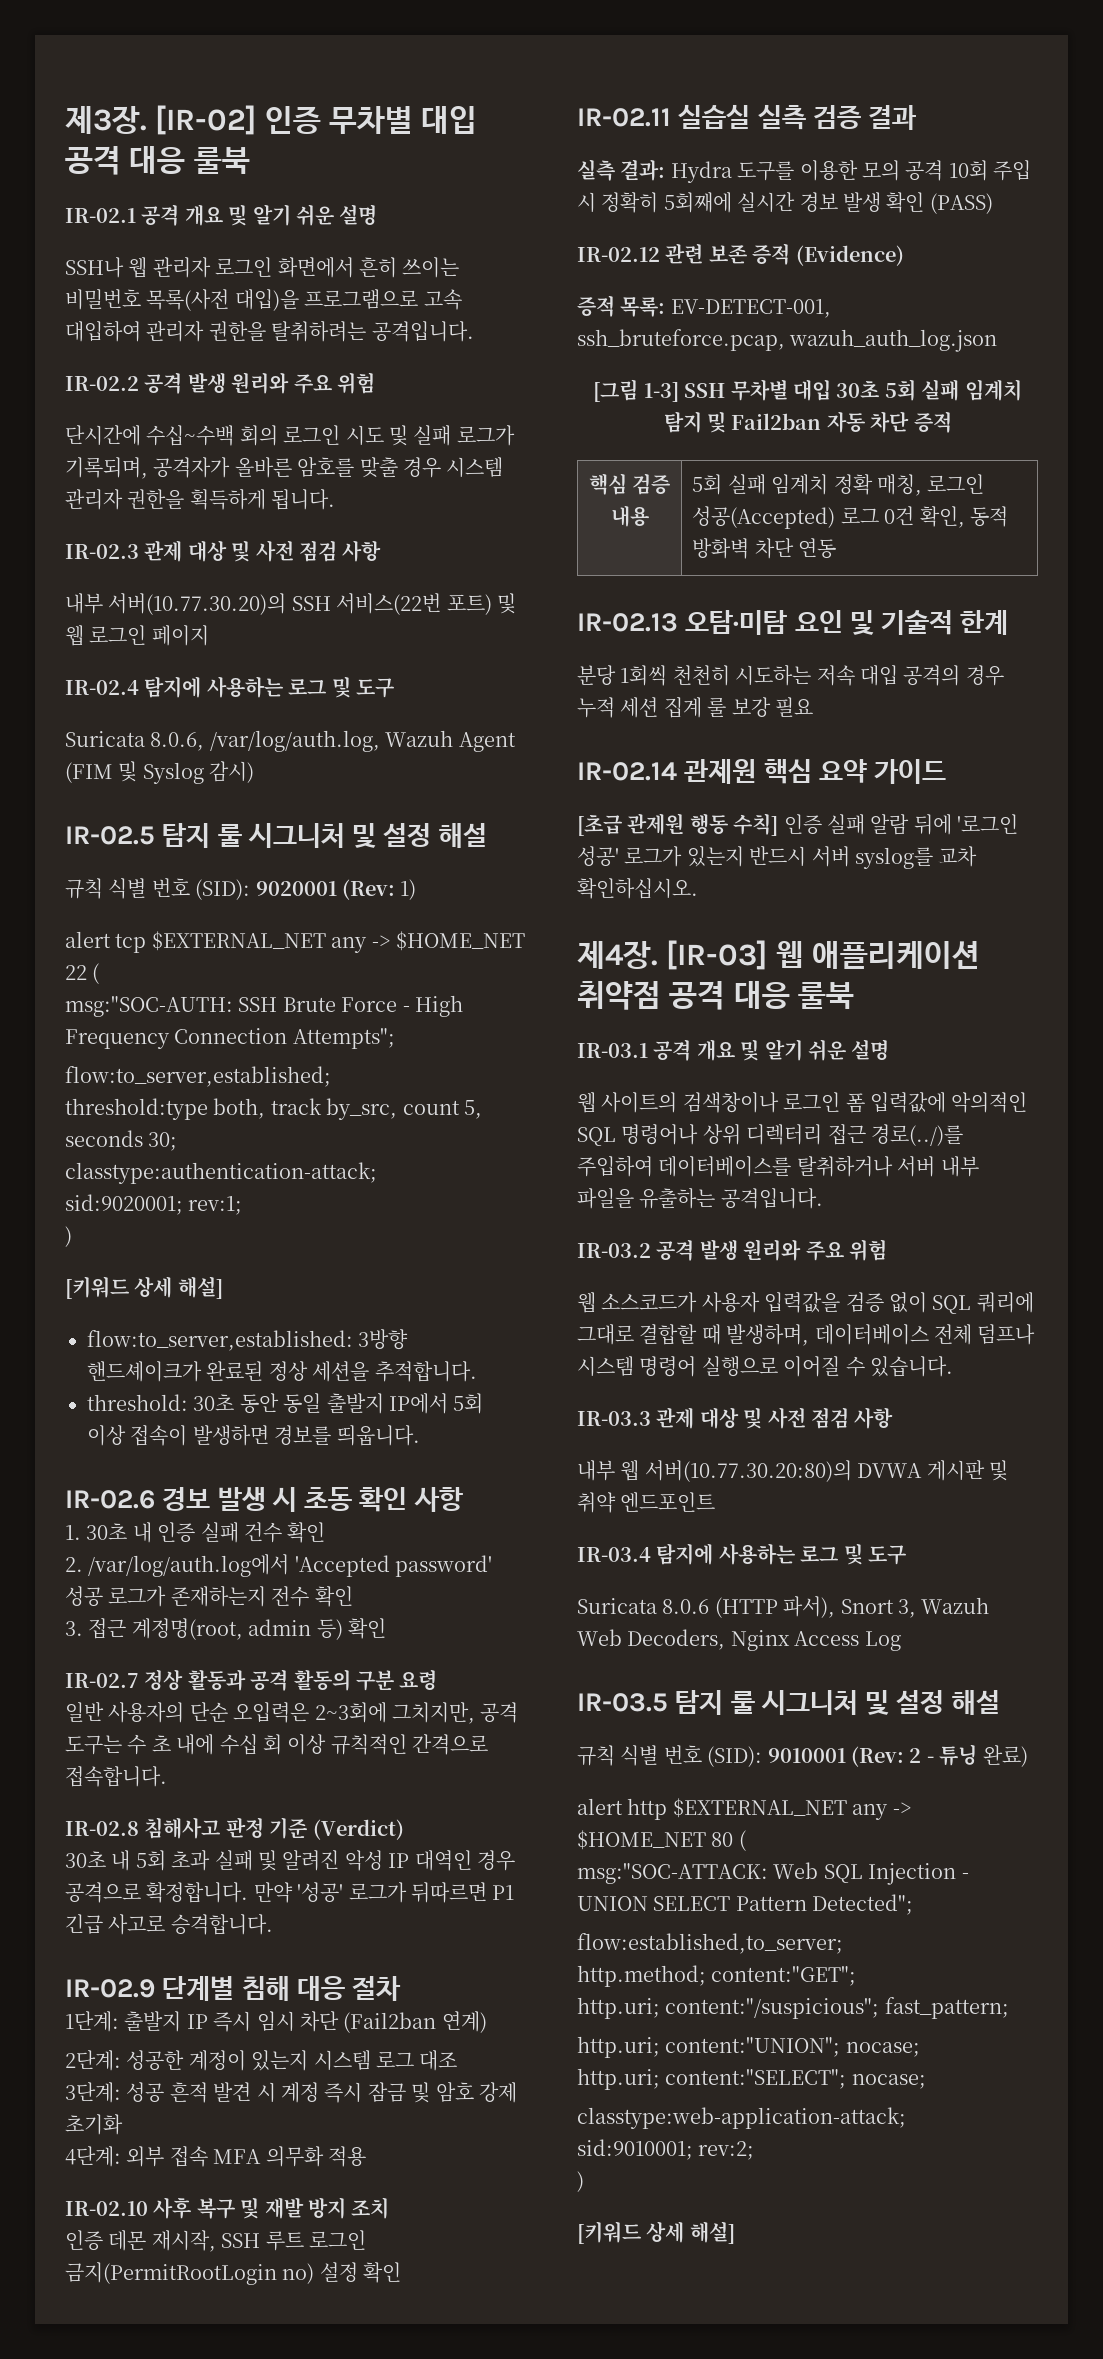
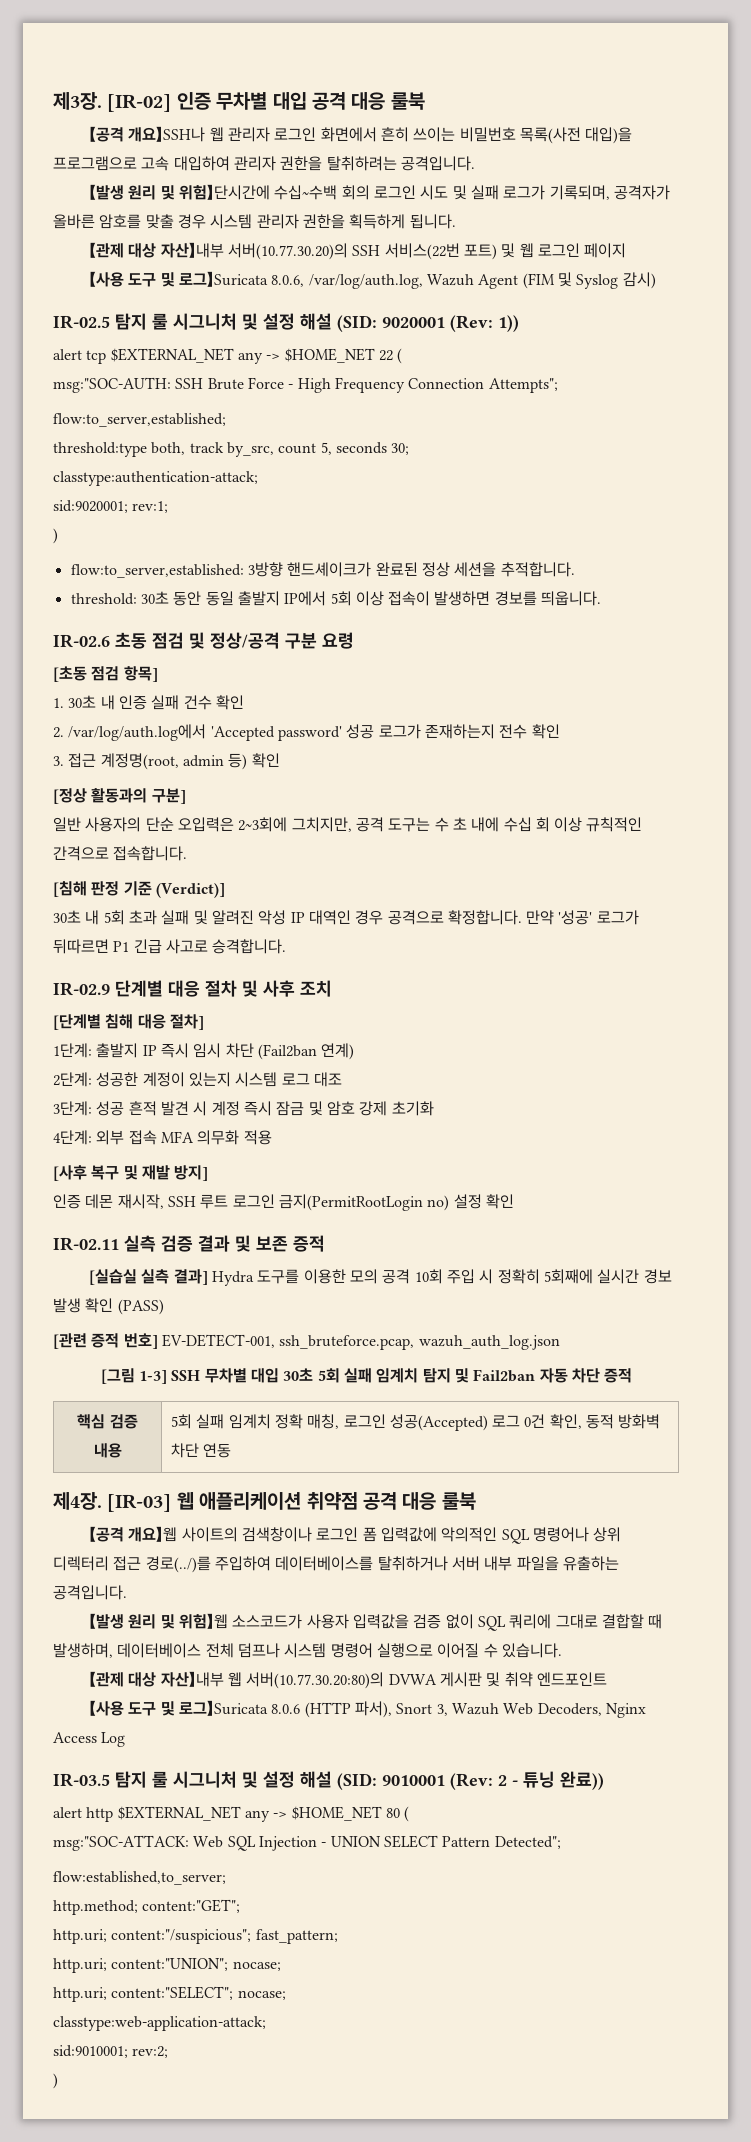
- IR-02.1 공격 개요 및 알기 쉬운 설명
- SSH나 웹 관리자 로그인 화면에서 흔히 쓰이는 비밀번호 목록(사전 대입)을 프로그램으로 고속 대입하여 관리자 권한을 탈취하려는 공격입니다.
+ 【공격 개요】SSH나 웹 관리자 로그인 화면에서 흔히 쓰이는 비밀번호 목록(사전 대입)을 프로그램으로 고속 대입하여 관리자 권한을 탈취하려는 공격입니다.
- IR-02.2 공격 발생 원리와 주요 위험
- 단시간에 수십~수백 회의 로그인 시도 및 실패 로그가 기록되며, 공격자가 올바른 암호를 맞출 경우 시스템 관리자 권한을 획득하게 됩니다.
+ 【발생 원리 및 위험】단시간에 수십~수백 회의 로그인 시도 및 실패 로그가 기록되며, 공격자가 올바른 암호를 맞출 경우 시스템 관리자 권한을 획득하게 됩니다.
- IR-02.3 관제 대상 및 사전 점검 사항
- 내부 서버(10.77.30.20)의 SSH 서비스(22번 포트) 및 웹 로그인 페이지
+ 【관제 대상 자산】내부 서버(10.77.30.20)의 SSH 서비스(22번 포트) 및 웹 로그인 페이지
- IR-02.4 탐지에 사용하는 로그 및 도구
- Suricata 8.0.6, /var/log/auth.log, Wazuh Agent (FIM 및 Syslog 감시)
+ 【사용 도구 및 로그】Suricata 8.0.6, /var/log/auth.log, Wazuh Agent (FIM 및 Syslog 감시)
- IR-02.5 탐지 룰 시그니처 및 설정 해설
- 규칙 식별 번호 (SID): 9020001 (Rev: 1)
+ IR-02.5 탐지 룰 시그니처 및 설정 해설 (SID: 9020001 (Rev: 1))
  sid:9020001; rev:1;
  )
- [키워드 상세 해설]
- IR-02.6 경보 발생 시 초동 확인 사항
+ IR-02.6 초동 점검 및 정상/공격 구분 요령
+ [초동 점검 항목]
- IR-02.7 정상 활동과 공격 활동의 구분 요령
+ [정상 활동과의 구분]
- IR-02.8 침해사고 판정 기준 (Verdict)
+ [침해 판정 기준 (Verdict)]
- IR-02.9 단계별 침해 대응 절차
+ IR-02.9 단계별 대응 절차 및 사후 조치
+ [단계별 침해 대응 절차]
- IR-02.10 사후 복구 및 재발 방지 조치
+ [사후 복구 및 재발 방지]
- IR-02.11 실습실 실측 검증 결과
- 실측 결과: Hydra 도구를 이용한 모의 공격 10회 주입 시 정확히 5회째에 실시간 경보 발생 확인 (PASS)
+ IR-02.11 실측 검증 결과 및 보존 증적
+ [실습실 실측 결과] Hydra 도구를 이용한 모의 공격 10회 주입 시 정확히 5회째에 실시간 경보 발생 확인 (PASS)
- IR-02.12 관련 보존 증적 (Evidence)
- 증적 목록: EV-DETECT-001, ssh_bruteforce.pcap, wazuh_auth_log.json
+ [관련 증적 번호] EV-DETECT-001, ssh_bruteforce.pcap, wazuh_auth_log.json
- IR-02.13 오탐·미탐 요인 및 기술적 한계
- 분당 1회씩 천천히 시도하는 저속 대입 공격의 경우 누적 세션 집계 룰 보강 필요
- IR-02.14 관제원 핵심 요약 가이드
- [초급 관제원 행동 수칙] 인증 실패 알람 뒤에 '로그인 성공' 로그가 있는지 반드시 서버 syslog를 교차 확인하십시오.
- IR-03.1 공격 개요 및 알기 쉬운 설명
- 웹 사이트의 검색창이나 로그인 폼 입력값에 악의적인 SQL 명령어나 상위 디렉터리 접근 경로(../)를 주입하여 데이터베이스를 탈취하거나 서버 내부 파일을 유출하는 공격입니다.
+ 【공격 개요】웹 사이트의 검색창이나 로그인 폼 입력값에 악의적인 SQL 명령어나 상위 디렉터리 접근 경로(../)를 주입하여 데이터베이스를 탈취하거나 서버 내부 파일을 유출하는 공격입니다.
- IR-03.2 공격 발생 원리와 주요 위험
- 웹 소스코드가 사용자 입력값을 검증 없이 SQL 쿼리에 그대로 결합할 때 발생하며, 데이터베이스 전체 덤프나 시스템 명령어 실행으로 이어질 수 있습니다.
+ 【발생 원리 및 위험】웹 소스코드가 사용자 입력값을 검증 없이 SQL 쿼리에 그대로 결합할 때 발생하며, 데이터베이스 전체 덤프나 시스템 명령어 실행으로 이어질 수 있습니다.
- IR-03.3 관제 대상 및 사전 점검 사항
- 내부 웹 서버(10.77.30.20:80)의 DVWA 게시판 및 취약 엔드포인트
+ 【관제 대상 자산】내부 웹 서버(10.77.30.20:80)의 DVWA 게시판 및 취약 엔드포인트
- IR-03.4 탐지에 사용하는 로그 및 도구
- Suricata 8.0.6 (HTTP 파서), Snort 3, Wazuh Web Decoders, Nginx Access Log
+ 【사용 도구 및 로그】Suricata 8.0.6 (HTTP 파서), Snort 3, Wazuh Web Decoders, Nginx Access Log
- IR-03.5 탐지 룰 시그니처 및 설정 해설
- 규칙 식별 번호 (SID): 9010001 (Rev: 2 - 튜닝 완료)
+ IR-03.5 탐지 룰 시그니처 및 설정 해설 (SID: 9010001 (Rev: 2 - 튜닝 완료))
  sid:9010001; rev:2;
  )
- [키워드 상세 해설]

